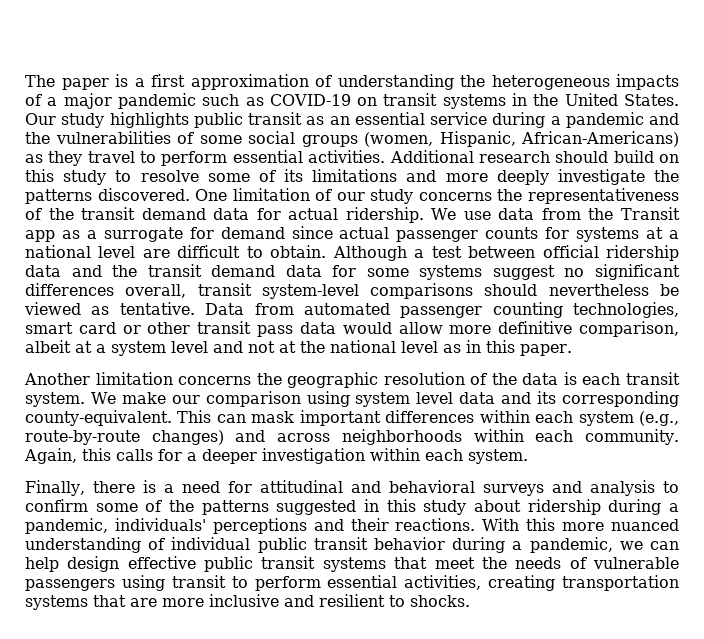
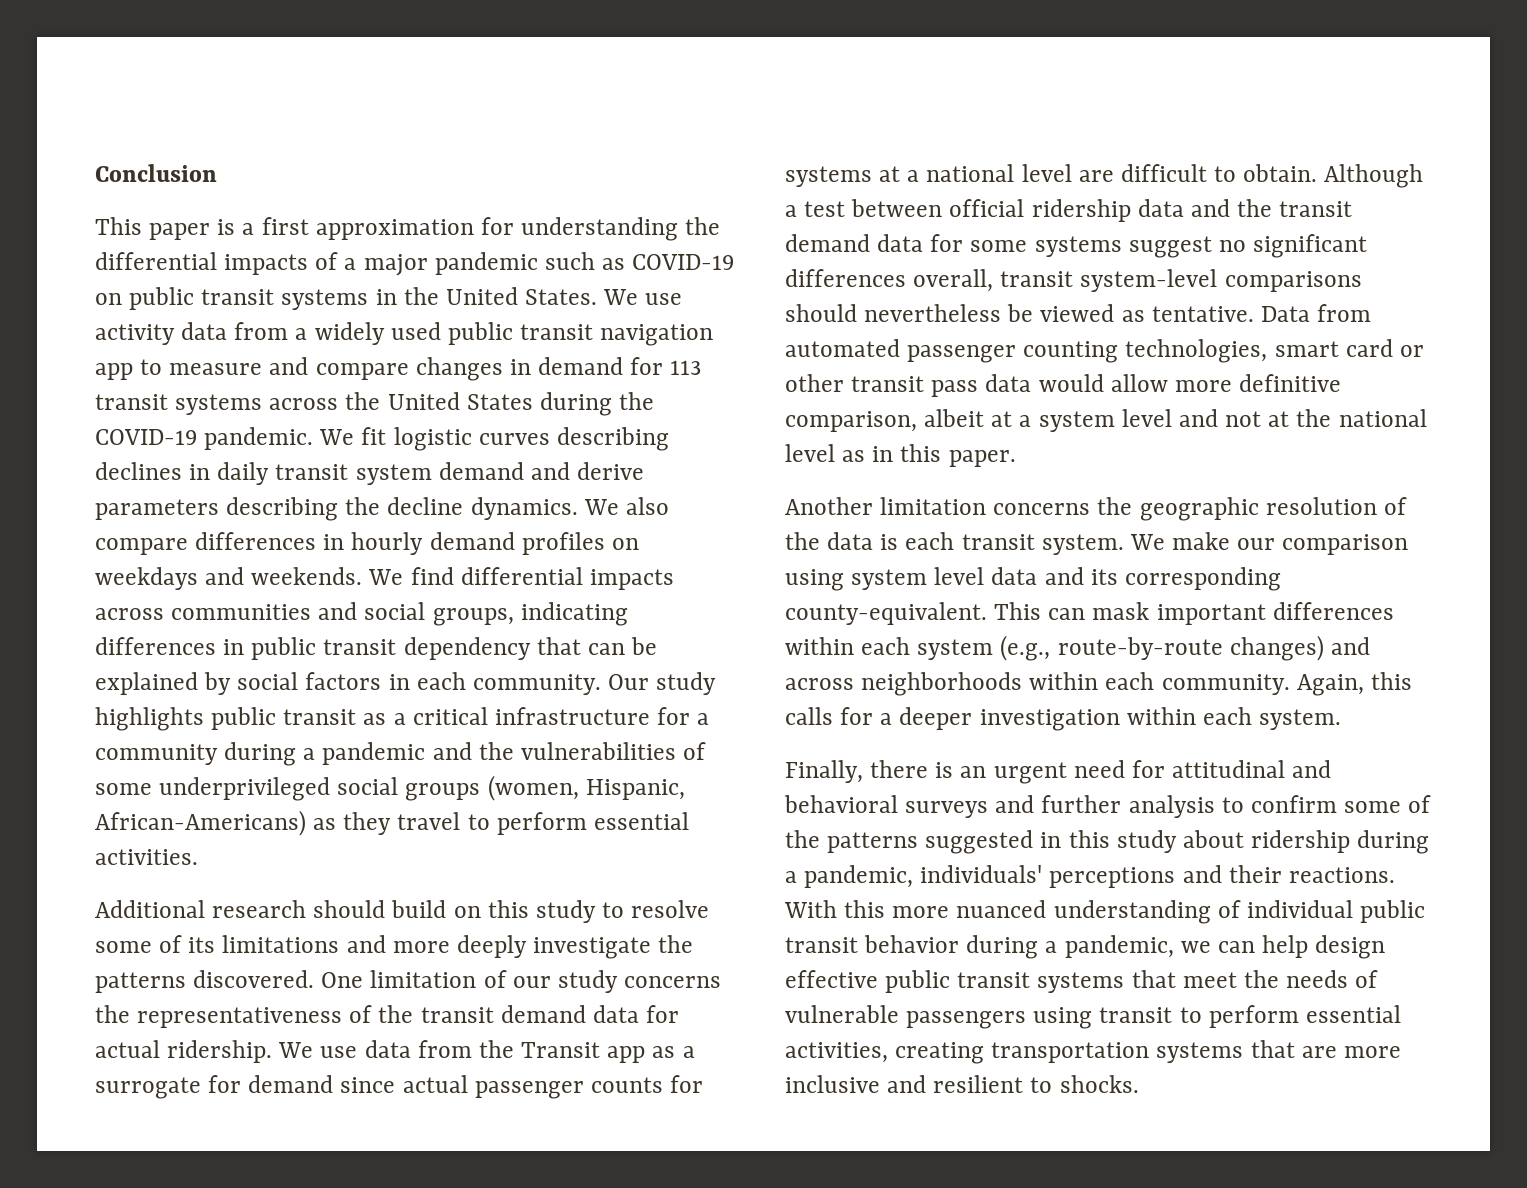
- The paper is a first approximation of understanding the heterogeneous impacts of a major pandemic such as COVID-19 on transit systems in the United States.
+ Conclusion
+ This paper is a first approximation for understanding the differential impacts of a major pandemic such as COVID-19 on public transit systems in the United States.
+ We use activity data from a widely used public transit navigation app to measure and compare changes in demand for 113 transit systems across the United States during the COVID-19 pandemic. We fit logistic curves describing declines in daily transit system demand and derive parameters describing the decline dynamics. We also compare differences in hourly demand profiles on weekdays and weekends. We find differential impacts across communities and social groups, indicating differences in public transit dependency that can be explained by social factors in each community.
- Our study highlights public transit as an essential service during a pandemic and the vulnerabilities of some social groups (women, Hispanic, African-Americans) as they travel to perform essential activities. Additional research should build on this study to resolve some of its limitations and more deeply investigate the patterns discovered.
+ Our study highlights public transit as a critical infrastructure for a community during a pandemic and the vulnerabilities of some underprivileged social groups (women, Hispanic, African-Americans) as they travel to perform essential activities.
+ Additional research should build on this study to resolve some of its limitations and more deeply investigate the patterns discovered.
- Finally, there is a need for attitudinal and behavioral surveys and analysis to confirm some of the patterns suggested in this study about ridership during a pandemic, individuals' perceptions and their reactions.
+ Finally, there is an urgent need for attitudinal and behavioral surveys and further analysis to confirm some of the patterns suggested in this study about ridership during a pandemic, individuals' perceptions and their reactions.

